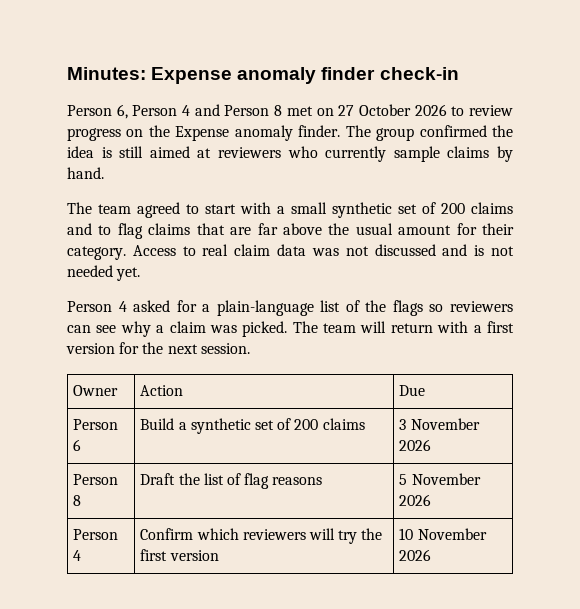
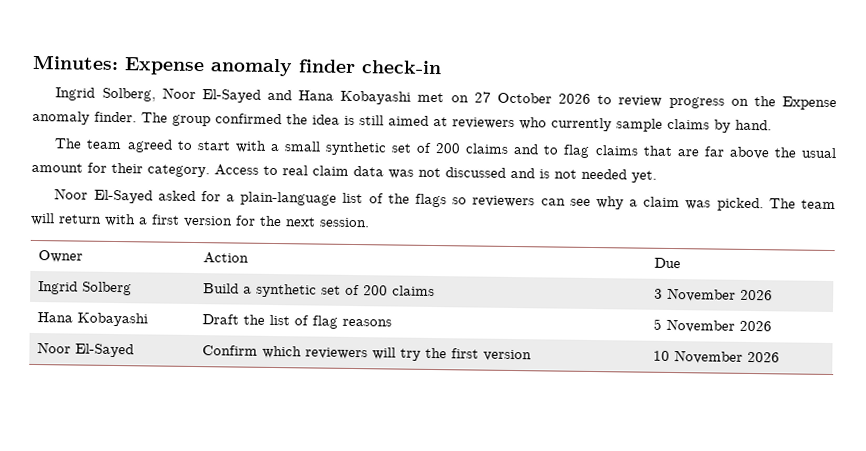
- Person 6, Person 4 and Person 8 met on 27 October 2026 to review progress on the Expense anomaly finder.
+ Ingrid Solberg, Noor El-Sayed and Hana Kobayashi met on 27 October 2026 to review progress on the Expense anomaly finder.
- Person 4 asked for a plain-language list of the flags so reviewers can see why a claim was picked.
+ Noor El-Sayed asked for a plain-language list of the flags so reviewers can see why a claim was picked.
- Person 6 | Build a synthetic set of 200 claims | 3 November 2026
+ Ingrid Solberg | Build a synthetic set of 200 claims | 3 November 2026
- Person 8 | Draft the list of flag reasons | 5 November 2026
+ Hana Kobayashi | Draft the list of flag reasons | 5 November 2026
- Person 4 | Confirm which reviewers will try the first version | 10 November 2026
+ Noor El-Sayed | Confirm which reviewers will try the first version | 10 November 2026

